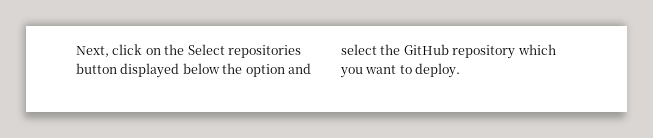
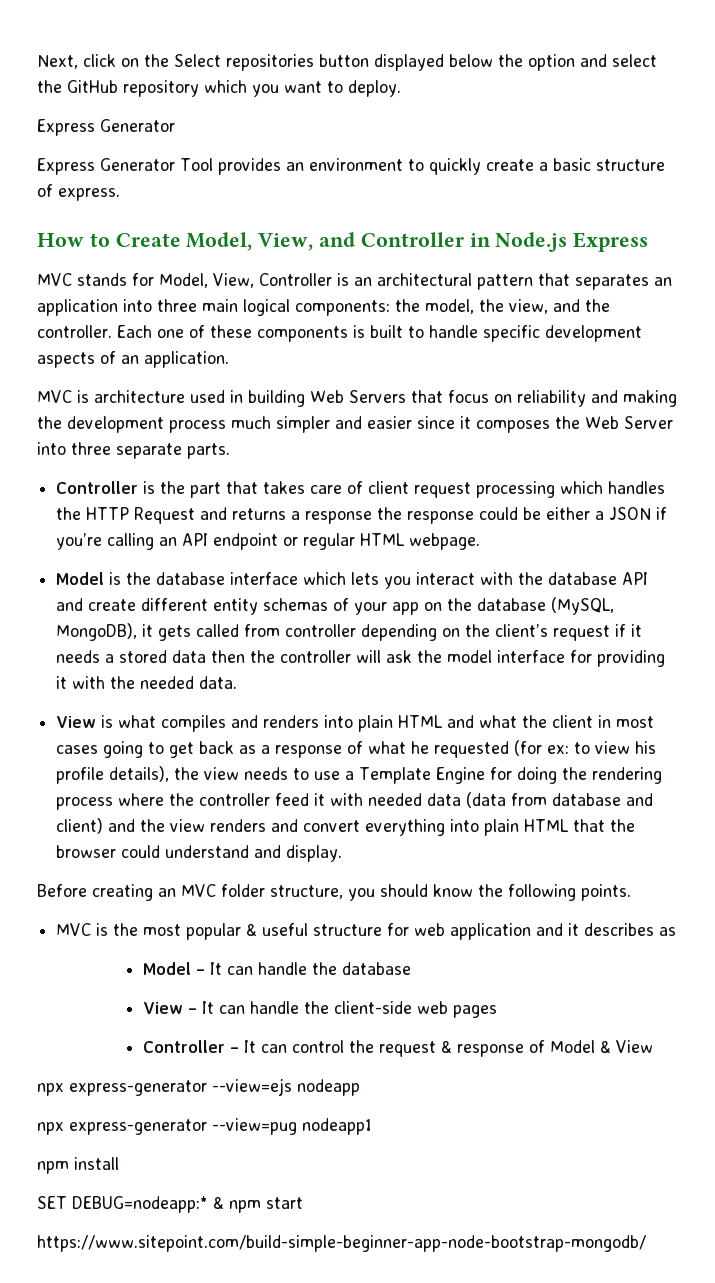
  Next, click on the Select repositories button displayed below the option and select the GitHub repository which you want to deploy.
+ Express Generator
+ Express Generator Tool provides an environment to quickly create a basic structure of express.
+ How to Create Model, View, and Controller in Node.js Express
+ MVC stands for Model, View, Controller is an architectural pattern that separates an application into three main logical components: the model, the view, and the controller. Each one of these components is built to handle specific development aspects of an application.
+ MVC is architecture used in building Web Servers that focus on reliability and making the development process much simpler and easier since it composes the Web Server into three separate parts.
+ Controller is the part that takes care of client request processing which handles the HTTP Request and returns a response the response could be either a JSON if you’re calling an API endpoint or regular HTML webpage.
+ Model is the database interface which lets you interact with the database API and create different entity schemas of your app on the database (MySQL, MongoDB), it gets called from controller depending on the client’s request if it needs a stored data then the controller will ask the model interface for providing it with the needed data.
+ View is what compiles and renders into plain HTML and what the client in most cases going to get back as a response of what he requested (for ex: to view his profile details), the view needs to use a Template Engine for doing the rendering process where the controller feed it with needed data (data from database and client) and the view renders and convert everything into plain HTML that the browser could understand and display.
+ Before creating an MVC folder structure, you should know the following points.
+ MVC is the most popular & useful structure for web application and it describes as
+ Model – It can handle the database
+ View – It can handle the client-side web pages
+ Controller – It can control the request & response of Model & View
+ npx express-generator --view=ejs nodeapp
+ npx express-generator --view=pug nodeapp1
+ npm install
+ SET DEBUG=nodeapp:* & npm start
+ https://www.sitepoint.com/build-simple-beginner-app-node-bootstrap-mongodb/

